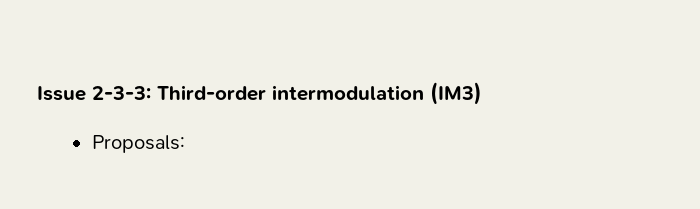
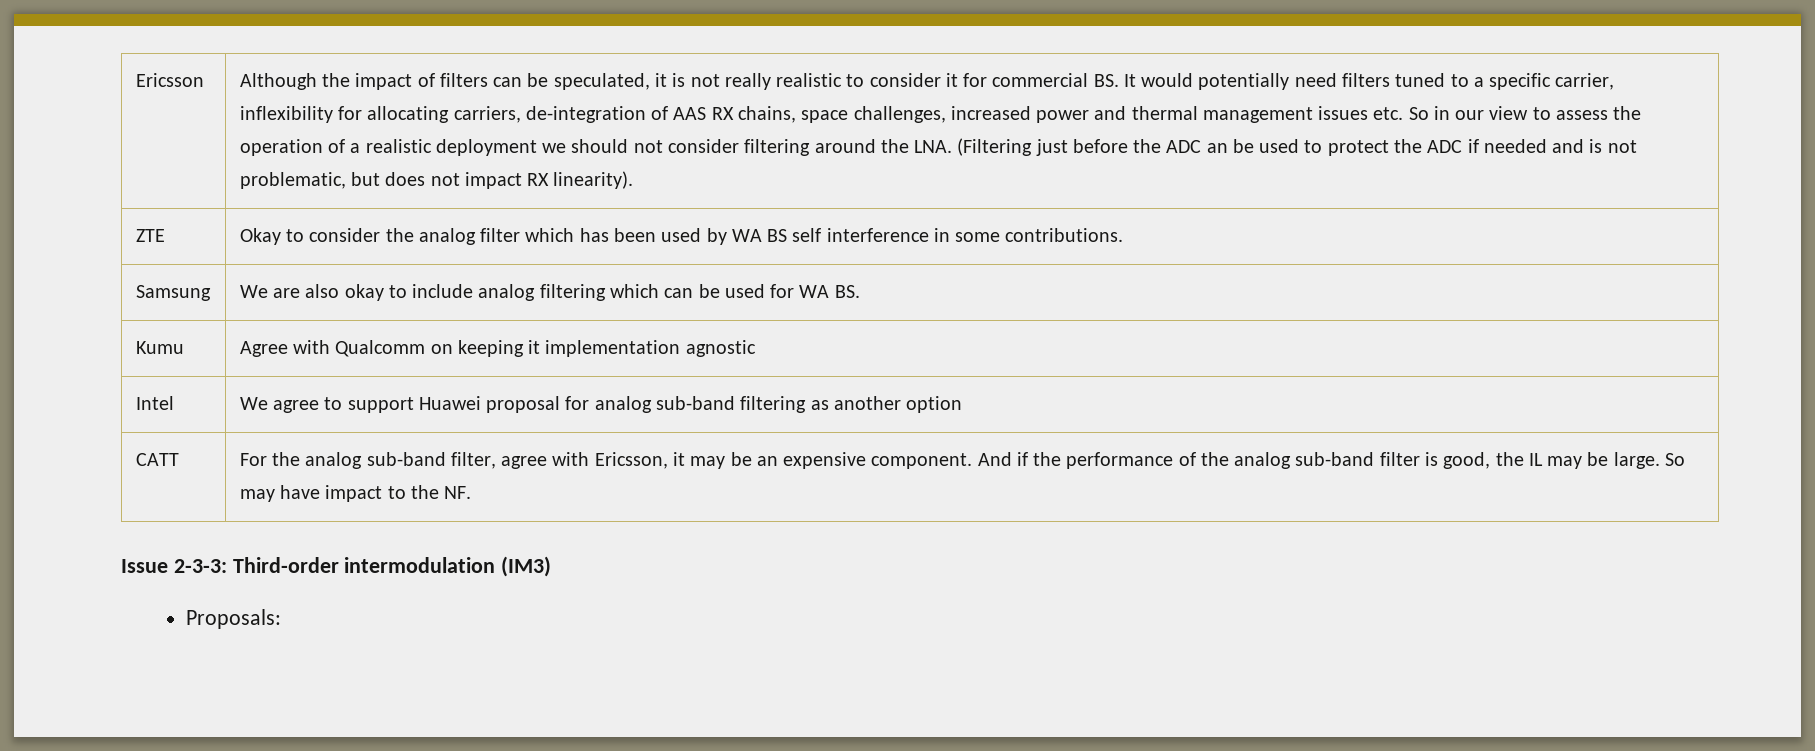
+ Ericsson | Although the impact of filters can be speculated, it is not really realistic to consider it for commercial BS. It would potentially need filters tuned to a specific carrier, inflexibility for allocating carriers, de-integration of AAS RX chains, space challenges, increased power and thermal management issues etc. So in our view to assess the operation of a realistic deployment we should not consider filtering around the LNA. (Filtering just before the ADC an be used to protect the ADC if needed and is not problematic, but does not impact RX linearity).
+ ZTE | Okay to consider the analog filter which has been used by WA BS self interference in some contributions.
+ Samsung | We are also okay to include analog filtering which can be used for WA BS.
+ Kumu | Agree with Qualcomm on keeping it implementation agnostic
+ Intel | We agree to support Huawei proposal for analog sub-band filtering as another option
+ CATT | For the analog sub-band filter, agree with Ericsson, it may be an expensive component. And if the performance of the analog sub-band filter is good, the IL may be large. So may have impact to the NF.

